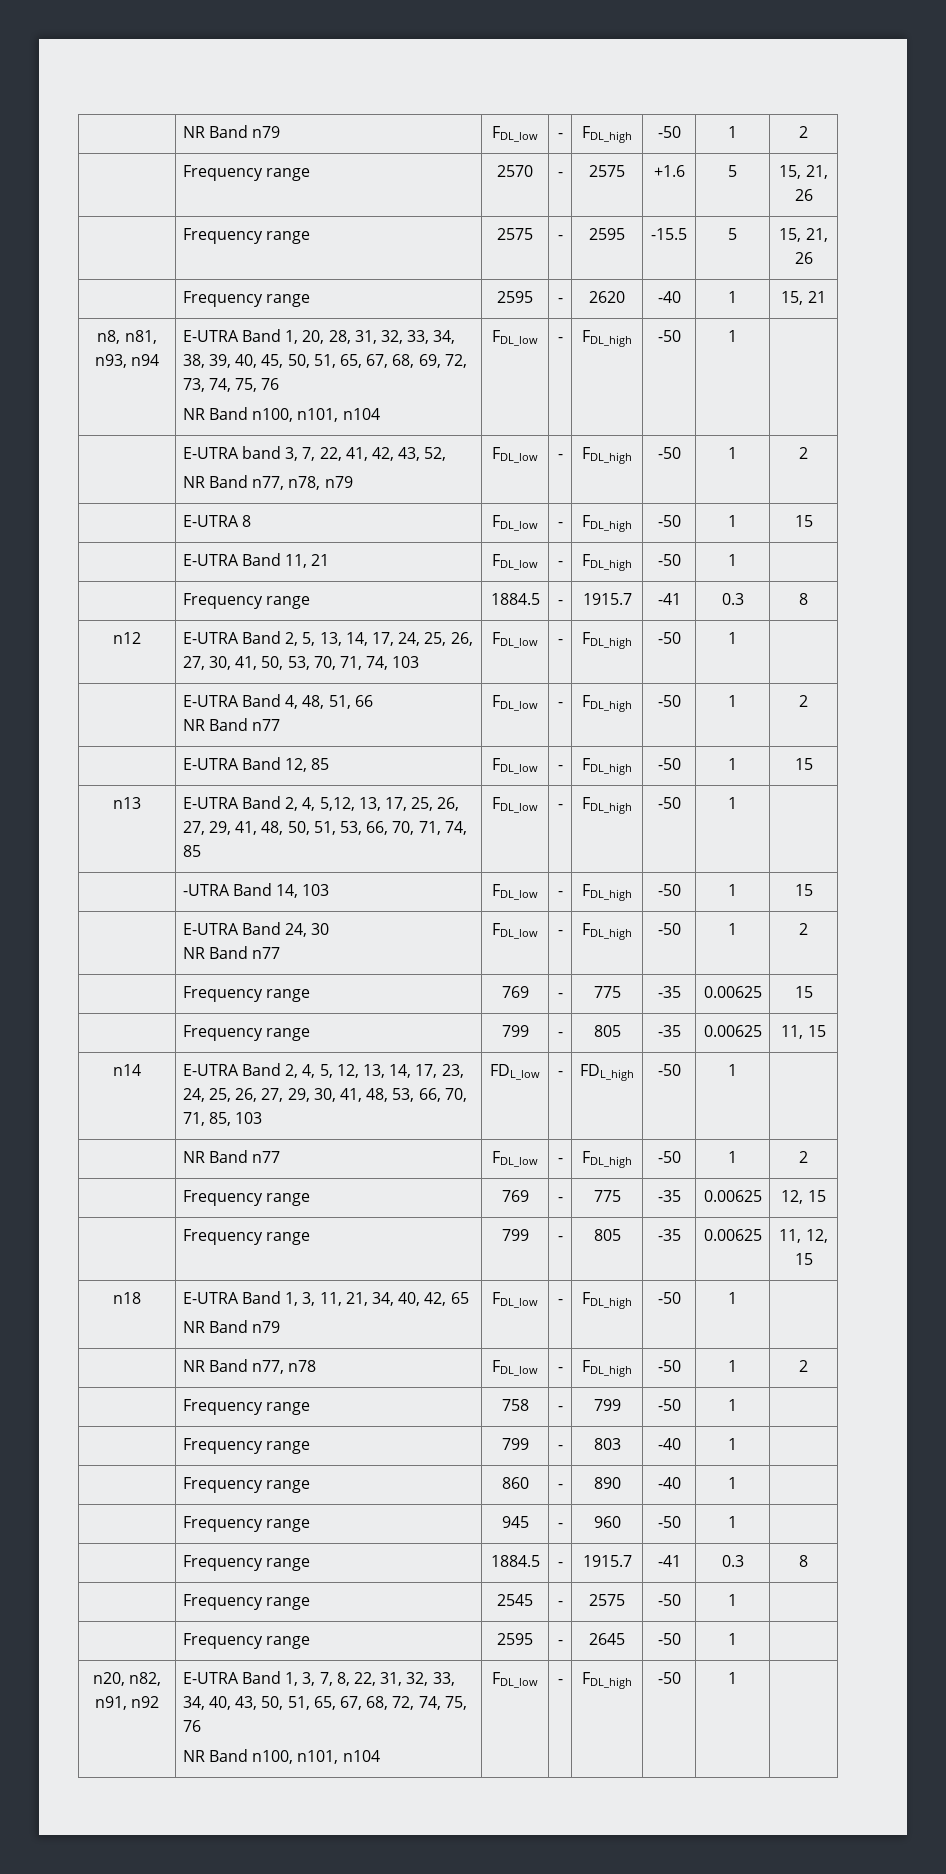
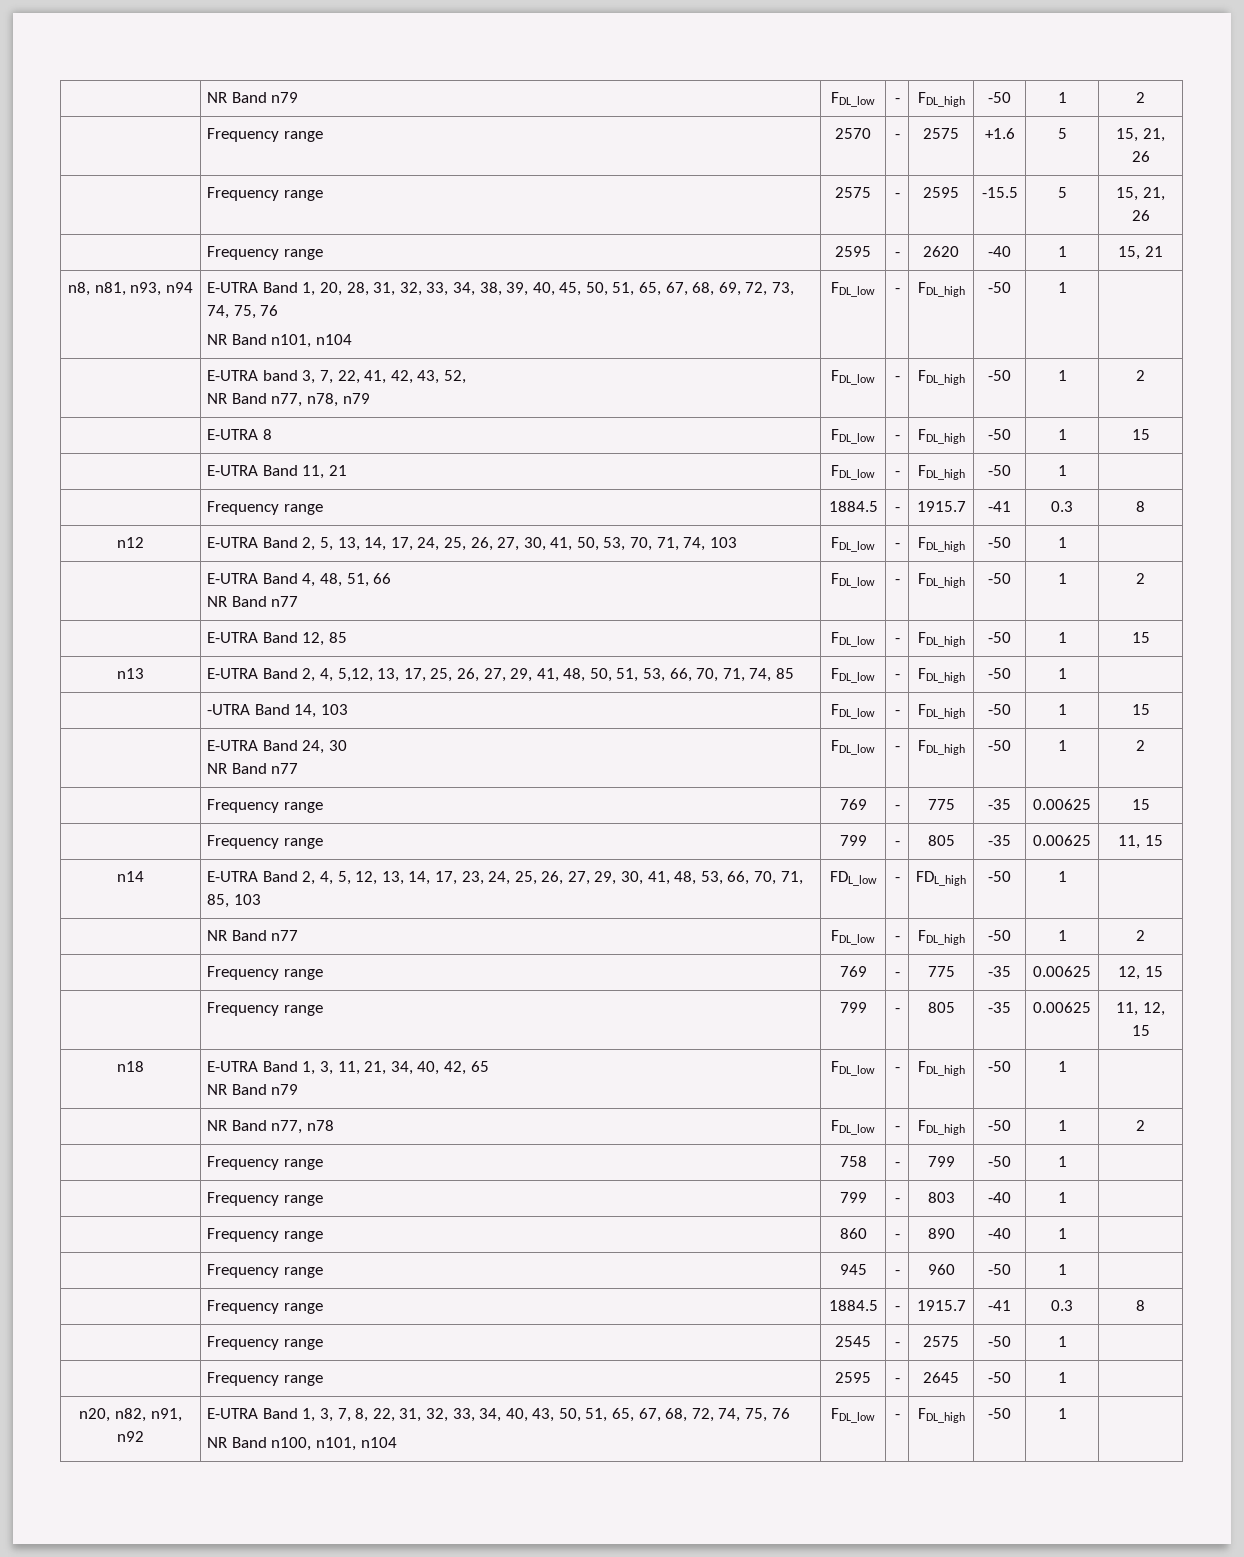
  n8, n81, n93, n94 | E-UTRA Band 1, 20, 28, 31, 32, 33, 34, 38, 39, 40, 45, 50, 51, 65, 67, 68, 69, 72, 73, 74, 75, 76
- NR Band n100, n101, n104 | FDL_low | - | FDL_high | -50 | 1 |
+ NR Band n101, n104 | FDL_low | - | FDL_high | -50 | 1 |

